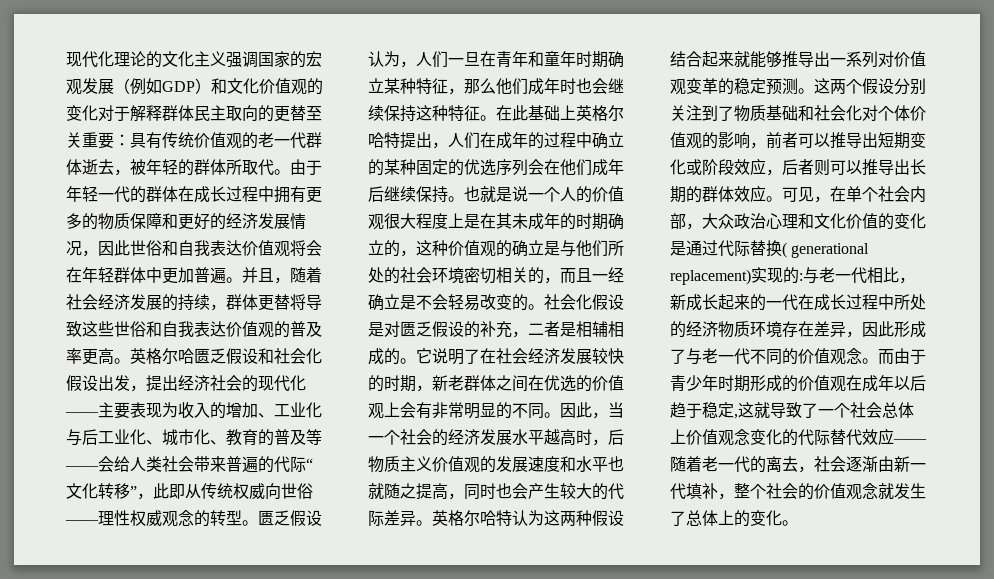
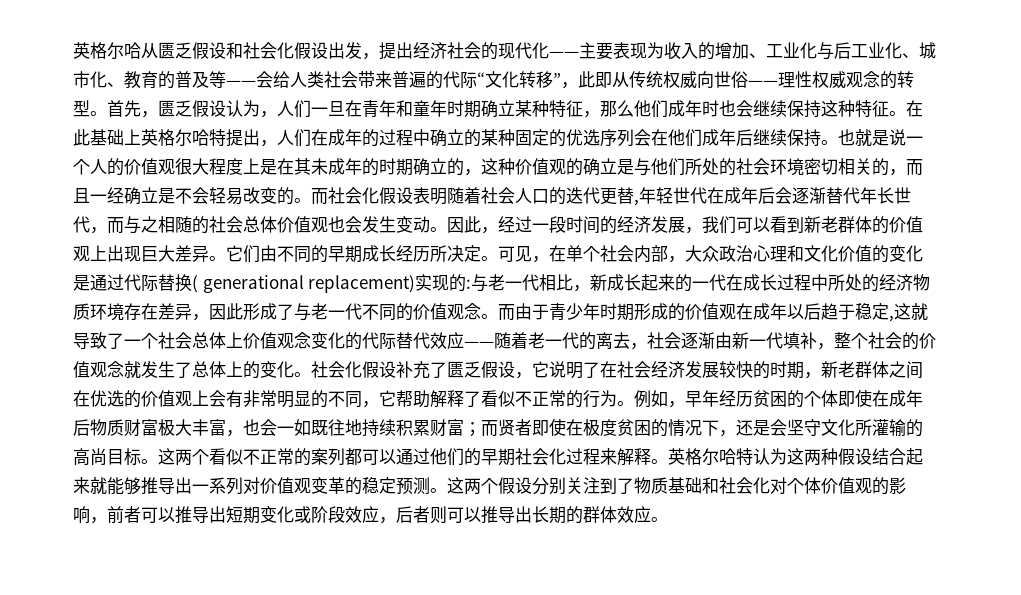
- 现代化理论的文化主义强调国家的宏观发展（例如GDP）和文化价值观的变化对于解释群体民主取向的更替至关重要：具有传统价值观的老一代群体逝去，被年轻的群体所取代。由于年轻一代的群体在成长过程中拥有更多的物质保障和更好的经济发展情况，因此世俗和自我表达价值观将会在年轻群体中更加普遍。并且，随着社会经济发展的持续，群体更替将导致这些世俗和自我表达价值观的普及率更高。英格尔哈匮乏假设和社会化假设出发，提出经济社会的现代化——主要表现为收入的增加、工业化与后工业化、城市化、教育的普及等——会给人类社会带来普遍的代际“文化转移”，此即从传统权威向世俗——理性权威观念的转型。
+ 英格尔哈从匮乏假设和社会化假设出发，提出经济社会的现代化——主要表现为收入的增加、工业化与后工业化、城市化、教育的普及等——会给人类社会带来普遍的代际“文化转移”，此即从传统权威向世俗——理性权威观念的转型。
- 匮乏假设认为，人们一旦在青年和童年时期确立某种特征，那么他们成年时也会继续保持这种特征。
+ 首先，匮乏假设认为，人们一旦在青年和童年时期确立某种特征，那么他们成年时也会继续保持这种特征。
- 社会化假设是对匮乏假设的补充，二者是相辅相成的。它说明了在社会经济发展较快的时期，新老群体之间在优选的价值观上会有非常明显的不同。因此，当一个社会的经济发展水平越高时，后物质主义价值观的发展速度和水平也就随之提高，同时也会产生较大的代际差异。英格尔哈特认为这两种假设结合起来就能够推导出一系列对价值观变革的稳定预测。这两个假设分别关注到了物质基础和社会化对个体价值观的影响，前者可以推导出短期变化或阶段效应，后者则可以推导出长期的群体效应。
+ 而社会化假设表明随着社会人口的迭代更替,年轻世代在成年后会逐渐替代年长世代，而与之相随的社会总体价值观也会发生变动。因此，经过一段时间的经济发展，我们可以看到新老群体的价值观上出现巨大差异。它们由不同的早期成长经历所决定。
+ 社会化假设补充了匮乏假设，它说明了在社会经济发展较快的时期，新老群体之间在优选的价值观上会有非常明显的不同，它帮助解释了看似不正常的行为。例如，早年经历贫困的个体即使在成年后物质财富极大丰富，也会一如既往地持续积累财富；而贤者即使在极度贫困的情况下，还是会坚守文化所灌输的高尚目标。这两个看似不正常的案列都可以通过他们的早期社会化过程来解释。英格尔哈特认为这两种假设结合起来就能够推导出一系列对价值观变革的稳定预测。这两个假设分别关注到了物质基础和社会化对个体价值观的影响，前者可以推导出短期变化或阶段效应，后者则可以推导出长期的群体效应。

